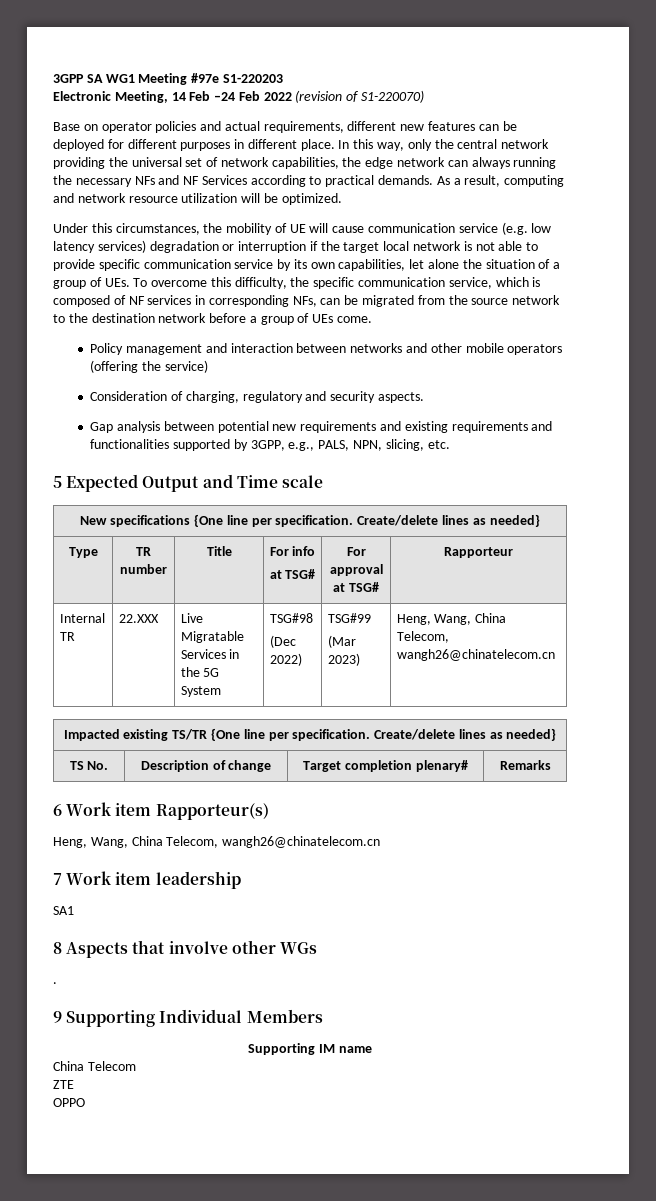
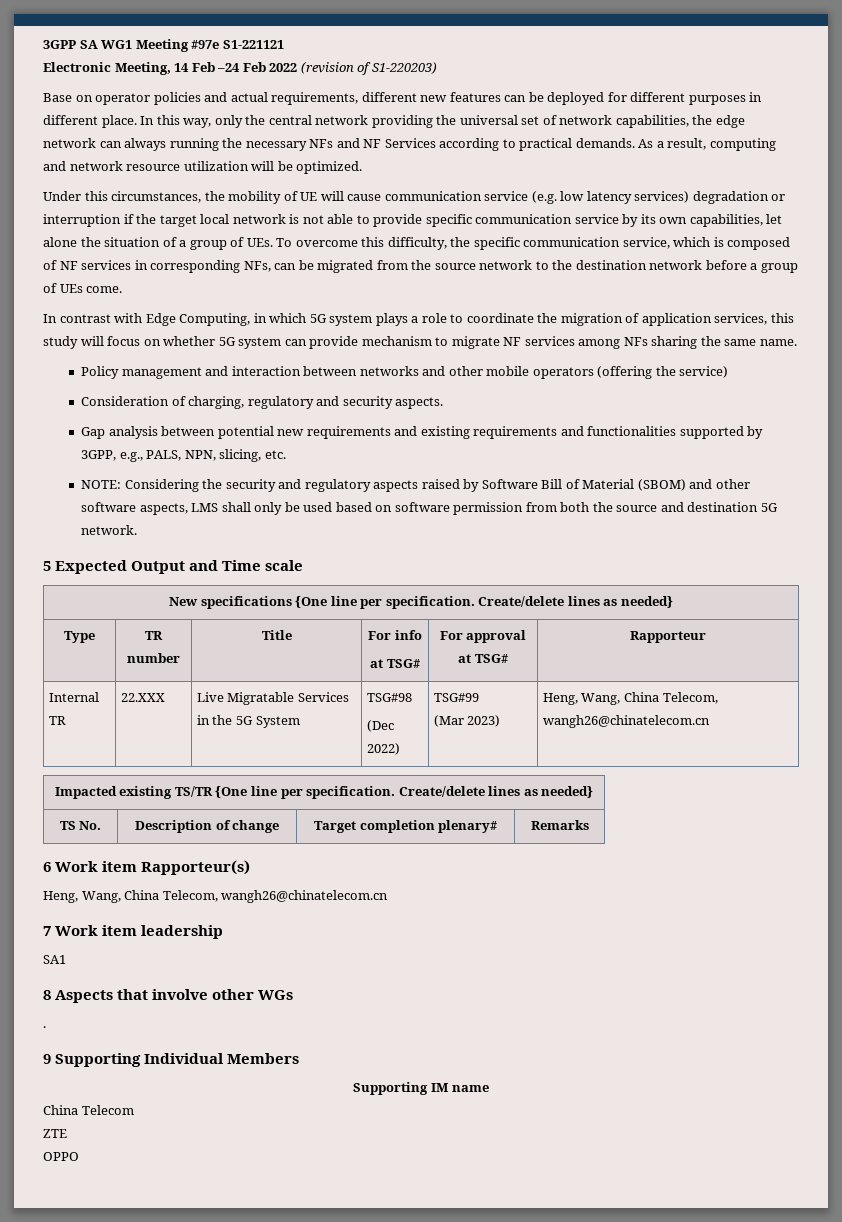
- 3GPP SA WG1 Meeting #97e S1-220203
+ 3GPP SA WG1 Meeting #97e S1-221121
- Electronic Meeting, 14 Feb –24 Feb 2022 (revision of S1-220070)
+ Electronic Meeting, 14 Feb –24 Feb 2022 (revision of S1-220203)
+ In contrast with Edge Computing, in which 5G system plays a role to coordinate the migration of application services, this study will focus on whether 5G system can provide mechanism to migrate NF services among NFs sharing the same name.
+ NOTE: Considering the security and regulatory aspects raised by Software Bill of Material (SBOM) and other software aspects, LMS shall only be used based on software permission from both the source and destination 5G network.

